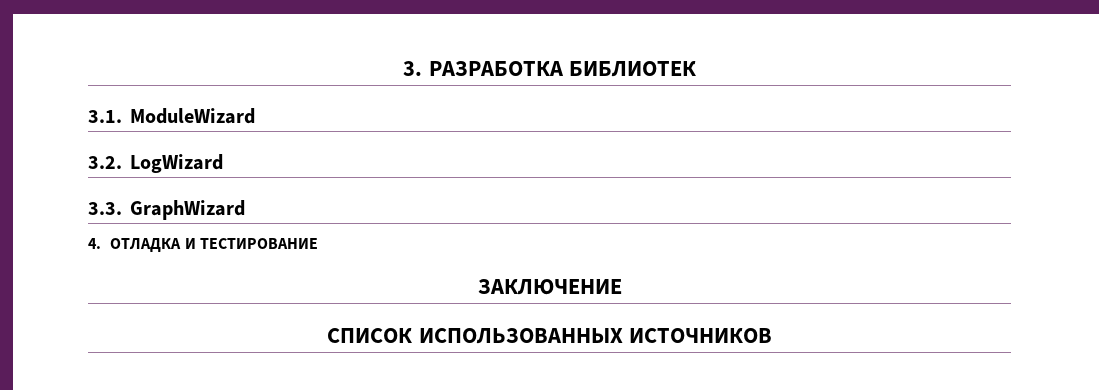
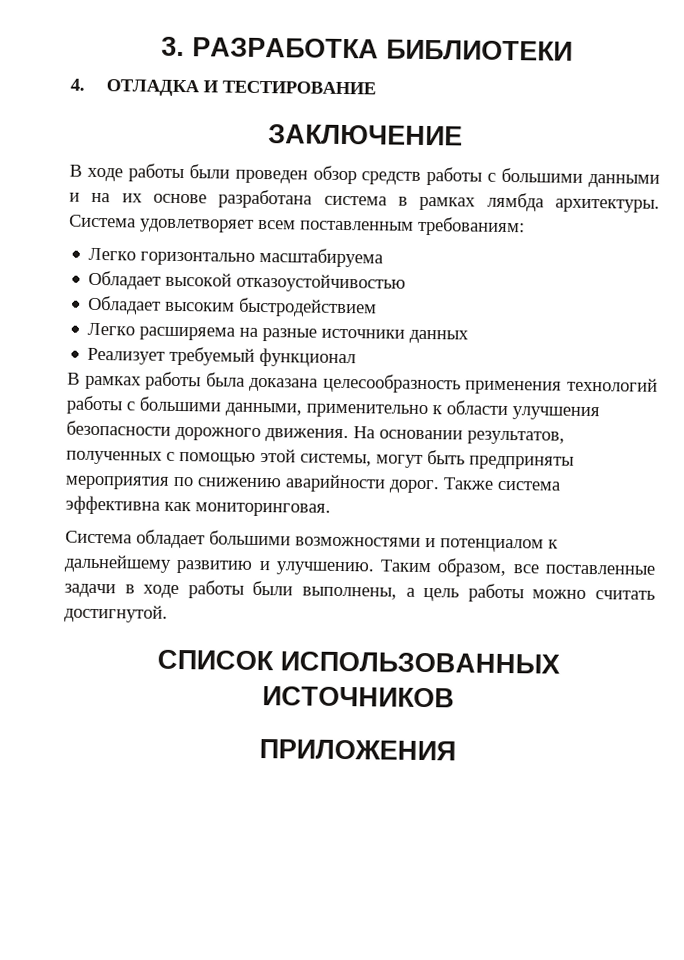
- 3. РАЗРАБОТКА БИБЛИОТЕК
- 3.1. ModuleWizard
- 3.2. LogWizard
- 3.3. GraphWizard
+ 3. РАЗРАБОТКА БИБЛИОТЕКИ
+ В ходе работы были проведен обзор средств работы с большими данными и на их основе разработана система в рамках лямбда архитектуры. Система удовлетворяет всем поставленным требованиям:
+ Легко горизонтально масштабируема
+ Обладает высокой отказоустойчивостью
+ Обладает высоким быстродействием
+ Легко расширяема на разные источники данных
+ Реализует требуемый функционал
+ В рамках работы была доказана целесообразность применения технологий работы с большими данными, применительно к области улучшения безопасности дорожного движения. На основании результатов, полученных с помощью этой системы, могут быть предприняты мероприятия по снижению аварийности дорог. Также система эффективна как мониторинговая.
+ Система обладает большими возможностями и потенциалом к дальнейшему развитию и улучшению. Таким образом, все поставленные задачи в ходе работы были выполнены, а цель работы можно считать достигнутой.
+ ПРИЛОЖЕНИЯ

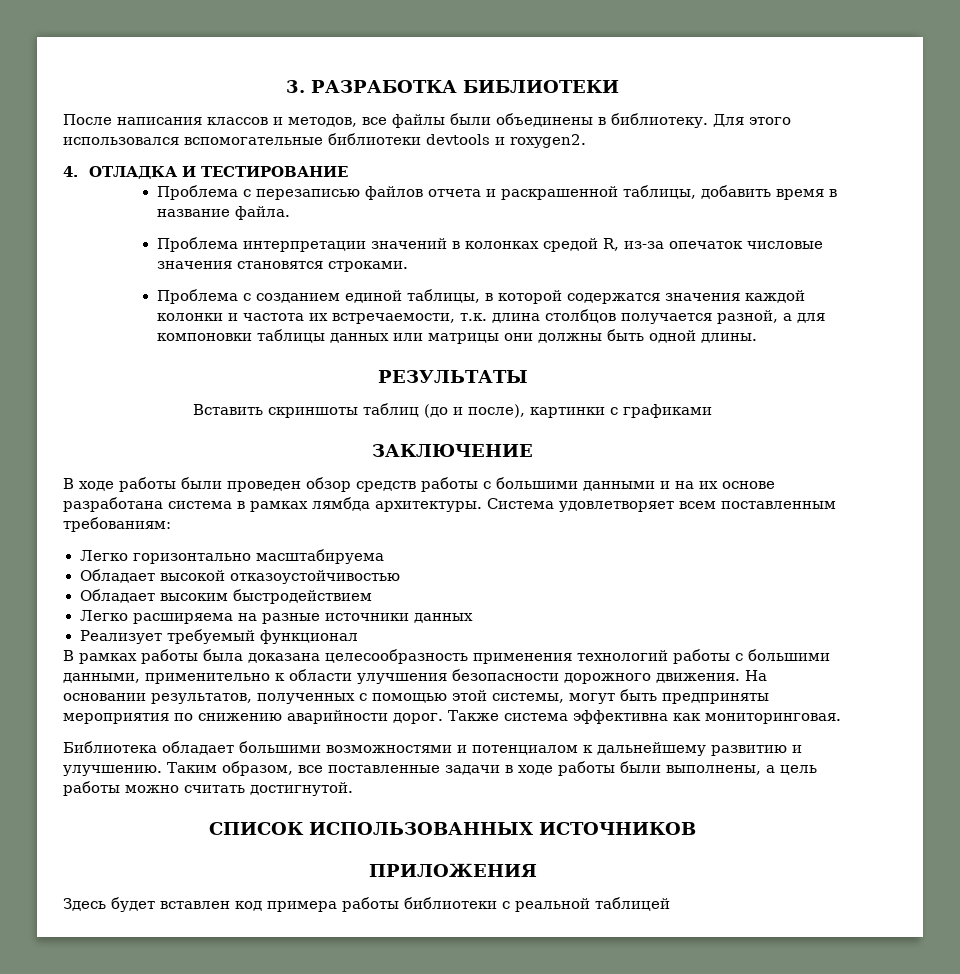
+ После написания классов и методов, все файлы были объединены в библиотеку. Для этого использовался вспомогательные библиотеки devtools и roxygen2.
  4. ОТЛАДКА И ТЕСТИРОВАНИЕ
+ Проблема с перезаписью файлов отчета и раскрашенной таблицы, добавить время в название файла.
+ Проблема интерпретации значений в колонках средой R, из-за опечаток числовые значения становятся строками.
+ Проблема с созданием единой таблицы, в которой содержатся значения каждой колонки и частота их встречаемости, т.к. длина столбцов получается разной, а для компоновки таблицы данных или матрицы они должны быть одной длины.
+ РЕЗУЛЬТАТЫ
+ Вставить скриншоты таблиц (до и после), картинки с графиками
- Система обладает большими возможностями и потенциалом к дальнейшему развитию и улучшению.
+ Библиотека обладает большими возможностями и потенциалом к дальнейшему развитию и улучшению.
+ Здесь будет вставлен код примера работы библиотеки с реальной таблицей

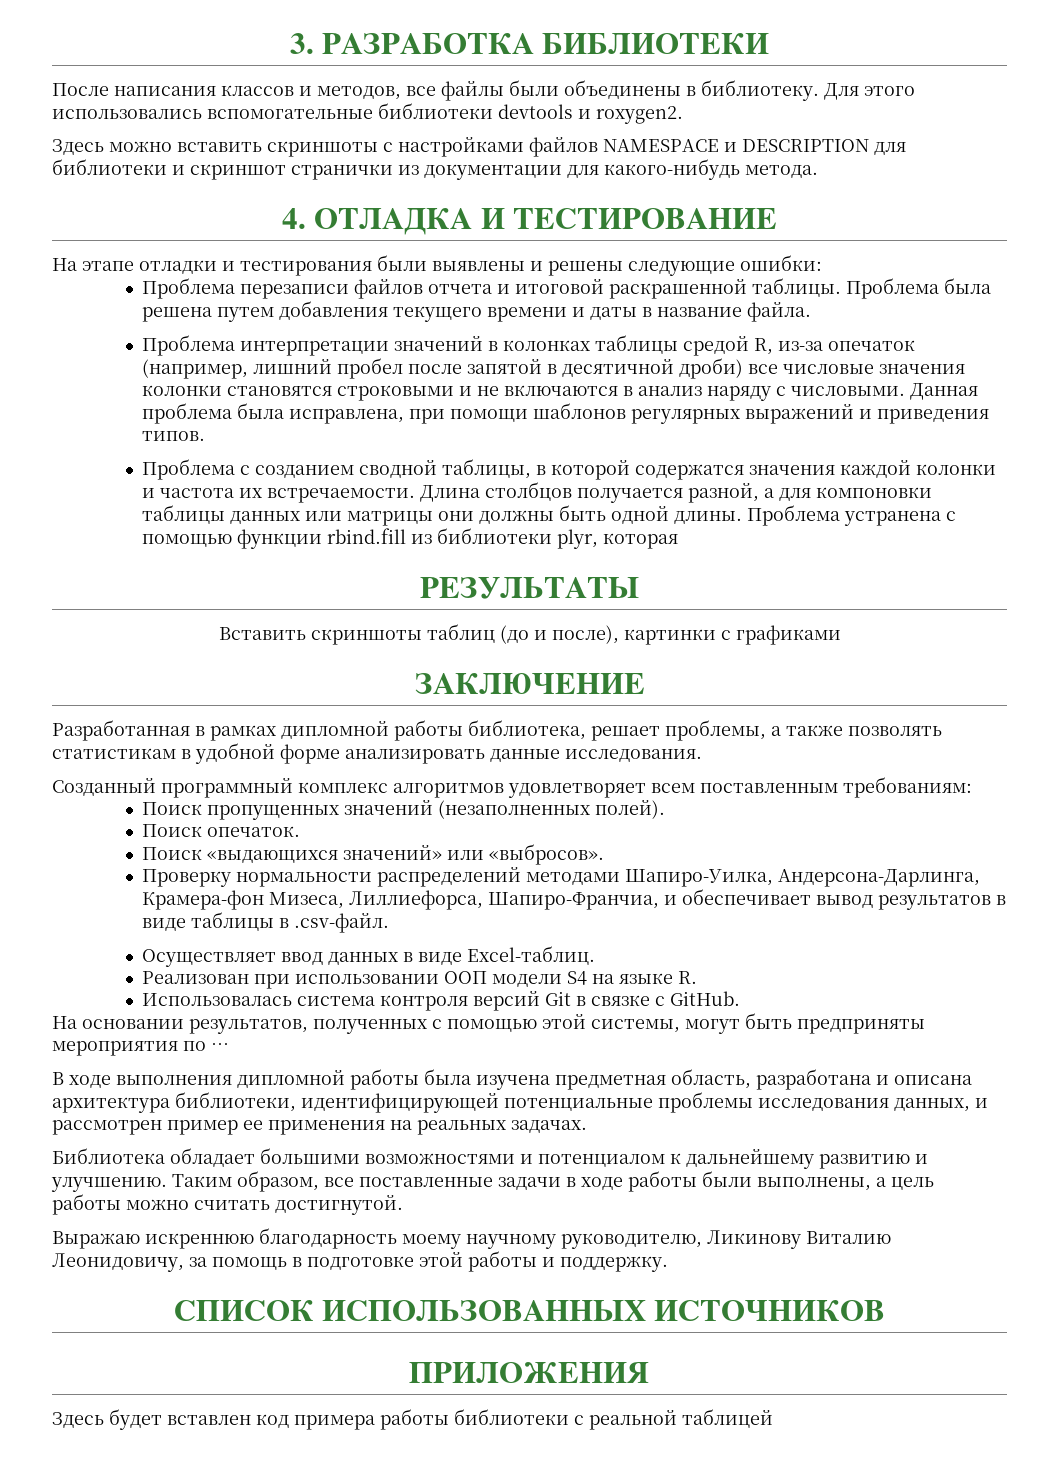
- Для этого использовался вспомогательные библиотеки devtools и roxygen2.
+ Для этого использовались вспомогательные библиотеки devtools и roxygen2.
+ Здесь можно вставить скриншоты с настройками файлов NAMESPACE и DESCRIPTION для библиотеки и скриншот странички из документации для какого-нибудь метода.
  4. ОТЛАДКА И ТЕСТИРОВАНИЕ
- Проблема с перезаписью файлов отчета и раскрашенной таблицы, добавить время в название файла.
+ На этапе отладки и тестирования были выявлены и решены следующие ошибки:
+ Проблема перезаписи файлов отчета и итоговой раскрашенной таблицы. Проблема была решена путем добавления текущего времени и даты в название файла.
- Проблема интерпретации значений в колонках средой R, из-за опечаток числовые значения становятся строками.
+ Проблема интерпретации значений в колонках таблицы средой R, из-за опечаток (например, лишний пробел после запятой в десятичной дроби) все числовые значения колонки становятся строковыми и не включаются в анализ наряду с числовыми. Данная проблема была исправлена, при помощи шаблонов регулярных выражений и приведения типов.
- Проблема с созданием единой таблицы, в которой содержатся значения каждой колонки и частота их встречаемости, т.к. длина столбцов получается разной, а для компоновки таблицы данных или матрицы они должны быть одной длины.
+ Проблема с созданием сводной таблицы, в которой содержатся значения каждой колонки и частота их встречаемости. Длина столбцов получается разной, а для компоновки таблицы данных или матрицы они должны быть одной длины. Проблема устранена с помощью функции rbind.fill из библиотеки plyr, которая
- В ходе работы были проведен обзор средств работы с большими данными и на их основе разработана система в рамках лямбда архитектуры. Система удовлетворяет всем поставленным требованиям:
- Легко горизонтально масштабируема
- Обладает высокой отказоустойчивостью
- Обладает высоким быстродействием
- Легко расширяема на разные источники данных
- Реализует требуемый функционал
- В рамках работы была доказана целесообразность применения технологий работы с большими данными, применительно к области улучшения безопасности дорожного движения. На основании результатов, полученных с помощью этой системы, могут быть предприняты мероприятия по снижению аварийности дорог. Также система эффективна как мониторинговая.
+ Разработанная в рамках дипломной работы библиотека, решает проблемы, а также позволять статистикам в удобной форме анализировать данные исследования.
+ Созданный программный комплекс алгоритмов удовлетворяет всем поставленным требованиям:
+ Поиск пропущенных значений (незаполненных полей).
+ Поиск опечаток.
+ Поиск «выдающихся значений» или «выбросов».
+ Проверку нормальности распределений методами Шапиро-Уилка, Андерсона-Дарлинга, Крамера-фон Мизеса, Лиллиефорса, Шапиро-Франчиа, и обеспечивает вывод результатов в виде таблицы в .csv-файл.
+ Осуществляет ввод данных в виде Excel-таблиц.
+ Реализован при использовании ООП модели S4 на языке R.
+ Использовалась система контроля версий Git в связке с GitHub.
+ На основании результатов, полученных с помощью этой системы, могут быть предприняты мероприятия по …
+ В ходе выполнения дипломной работы была изучена предметная область, разработана и описана архитектура библиотеки, идентифицирующей потенциальные проблемы исследования данных, и рассмотрен пример ее применения на реальных задачах.
+ Выражаю искреннюю благодарность моему научному руководителю, Ликинову Виталию Леонидовичу, за помощь в подготовке этой работы и поддержку.

